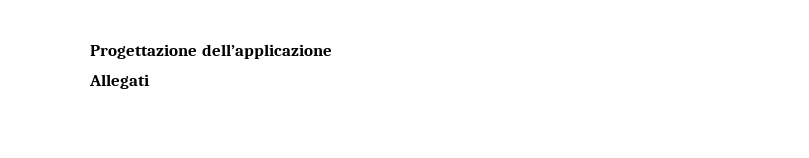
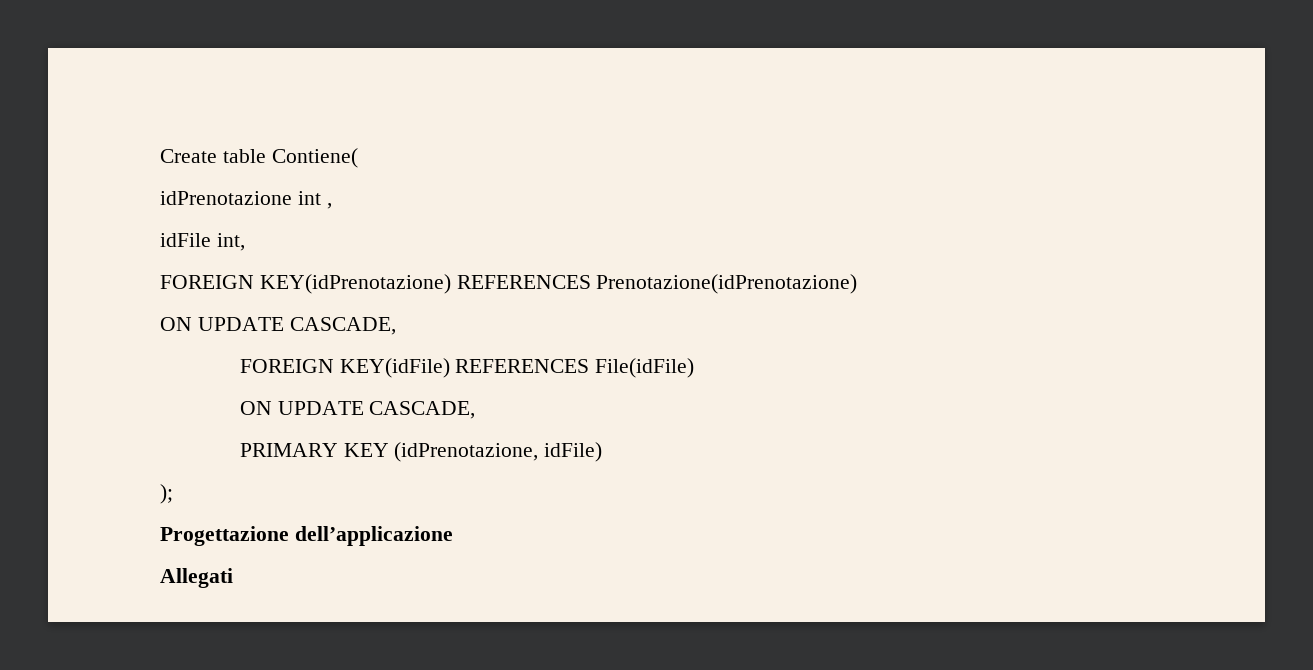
+ Create table Contiene(
+ idPrenotazione int ,
+ idFile int,
+ FOREIGN KEY(idPrenotazione) REFERENCES Prenotazione(idPrenotazione)
+ ON UPDATE CASCADE,
+ FOREIGN KEY(idFile) REFERENCES File(idFile)
+ ON UPDATE CASCADE,
+ PRIMARY KEY (idPrenotazione, idFile)
+ );

